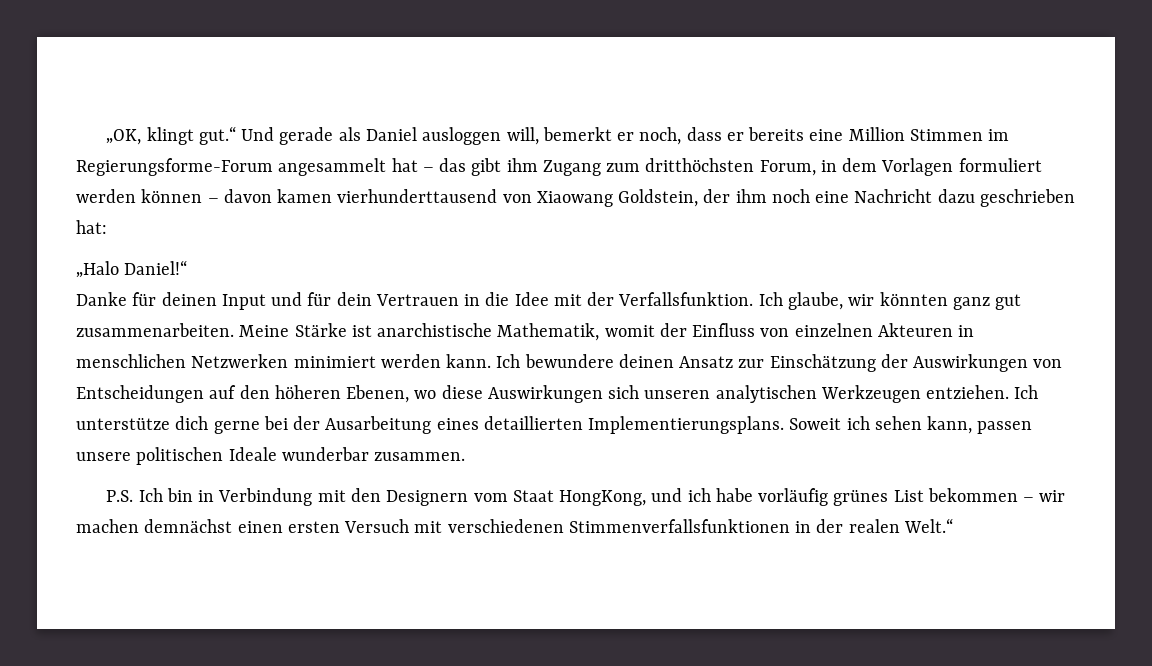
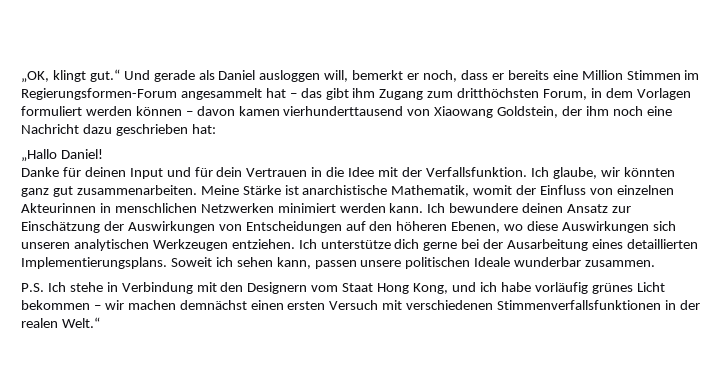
- „OK, klingt gut.“ Und gerade als Daniel ausloggen will, bemerkt er noch, dass er bereits eine Million Stimmen im Regierungsforme-Forum angesammelt hat – das gibt ihm Zugang zum dritthöchsten Forum, in dem Vorlagen formuliert werden können – davon kamen vierhunderttausend von Xiaowang Goldstein, der ihm noch eine Nachricht dazu geschrieben hat:
+ „OK, klingt gut.“ Und gerade als Daniel ausloggen will, bemerkt er noch, dass er bereits eine Million Stimmen im Regierungsformen-Forum angesammelt hat – das gibt ihm Zugang zum dritthöchsten Forum, in dem Vorlagen formuliert werden können – davon kamen vierhunderttausend von Xiaowang Goldstein, der ihm noch eine Nachricht dazu geschrieben hat:
- „Halo Daniel!“
+ „Hallo Daniel!
- Meine Stärke ist anarchistische Mathematik, womit der Einfluss von einzelnen Akteuren in menschlichen Netzwerken minimiert werden kann.
+ Meine Stärke ist anarchistische Mathematik, womit der Einfluss von einzelnen Akteurinnen in menschlichen Netzwerken minimiert werden kann.
- P.S. Ich bin in Verbindung mit den Designern vom Staat HongKong, und ich habe vorläufig grünes List bekommen – wir machen demnächst einen ersten Versuch mit verschiedenen Stimmenverfallsfunktionen in der realen Welt.“
+ P.S. Ich stehe in Verbindung mit den Designern vom Staat Hong Kong, und ich habe vorläufig grünes Licht bekommen – wir machen demnächst einen ersten Versuch mit verschiedenen Stimmenverfallsfunktionen in der realen Welt.“

